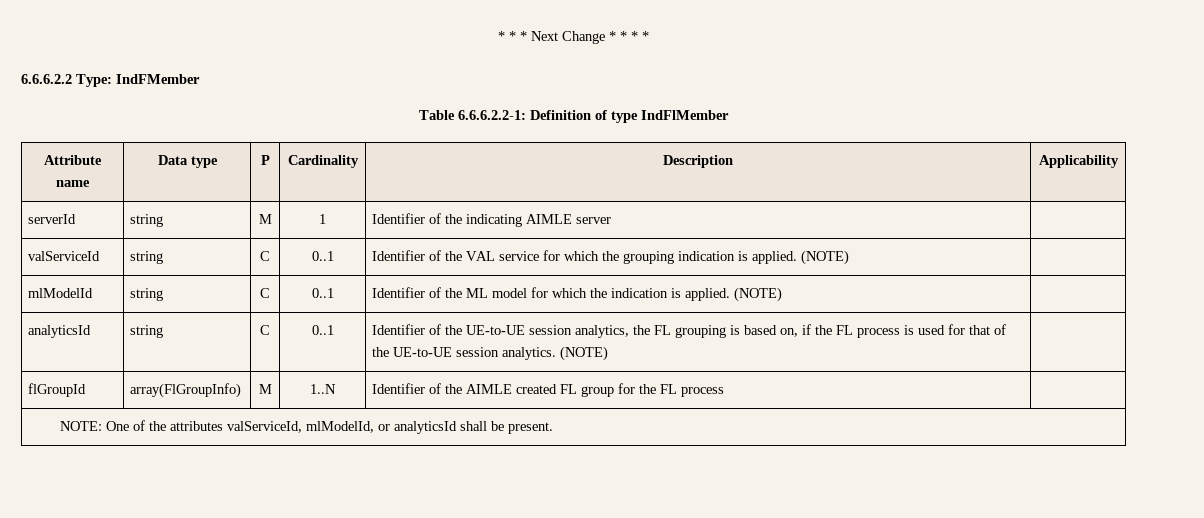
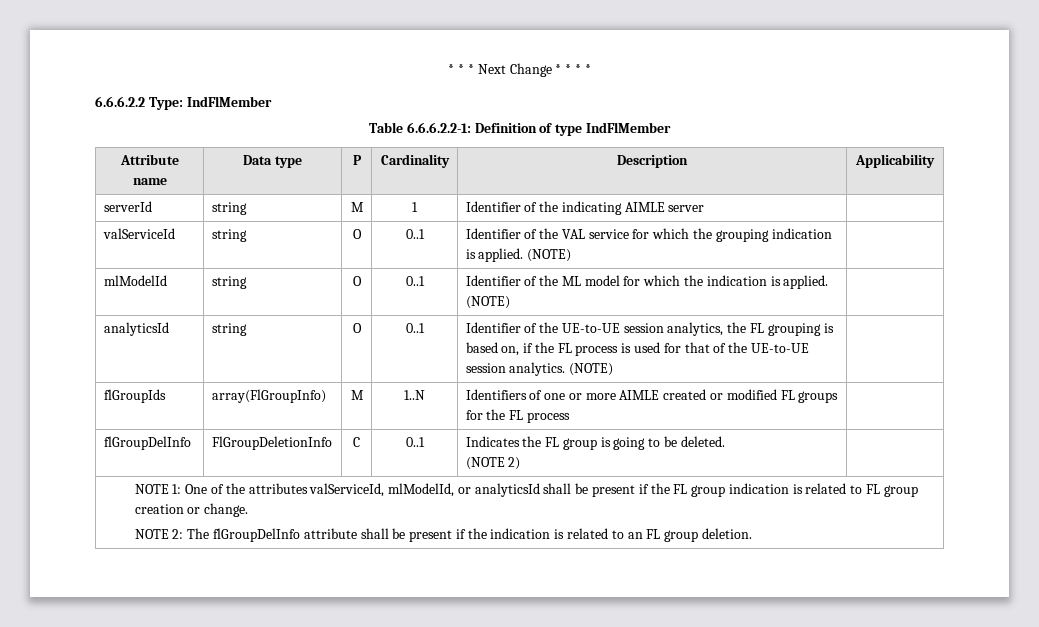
- 6.6.6.2.2 Type: IndFMember
+ 6.6.6.2.2 Type: IndFlMember
- valServiceId | string | C | 0..1 | Identifier of the VAL service for which the grouping indication is applied. (NOTE) |
+ valServiceId | string | O | 0..1 | Identifier of the VAL service for which the grouping indication is applied. (NOTE) |
- mlModelId | string | C | 0..1 | Identifier of the ML model for which the indication is applied. (NOTE) |
+ mlModelId | string | O | 0..1 | Identifier of the ML model for which the indication is applied. (NOTE) |
- analyticsId | string | C | 0..1 | Identifier of the UE-to-UE session analytics, the FL grouping is based on, if the FL process is used for that of the UE-to-UE session analytics. (NOTE) |
+ analyticsId | string | O | 0..1 | Identifier of the UE-to-UE session analytics, the FL grouping is based on, if the FL process is used for that of the UE-to-UE session analytics. (NOTE) |
- flGroupId | array(FlGroupInfo) | M | 1..N | Identifier of the AIMLE created FL group for the FL process |
- NOTE: One of the attributes valServiceId, mlModelId, or analyticsId shall be present.
+ flGroupIds | array(FlGroupInfo) | M | 1..N | Identifiers of one or more AIMLE created or modified FL groups for the FL process |
+ flGroupDelInfo | FlGroupDeletionInfo | C | 0..1 | Indicates the FL group is going to be deleted.
+ (NOTE 2) |
+ NOTE 1: One of the attributes valServiceId, mlModelId, or analyticsId shall be present if the FL group indication is related to FL group creation or change.
+ NOTE 2: The flGroupDelInfo attribute shall be present if the indication is related to an FL group deletion.

